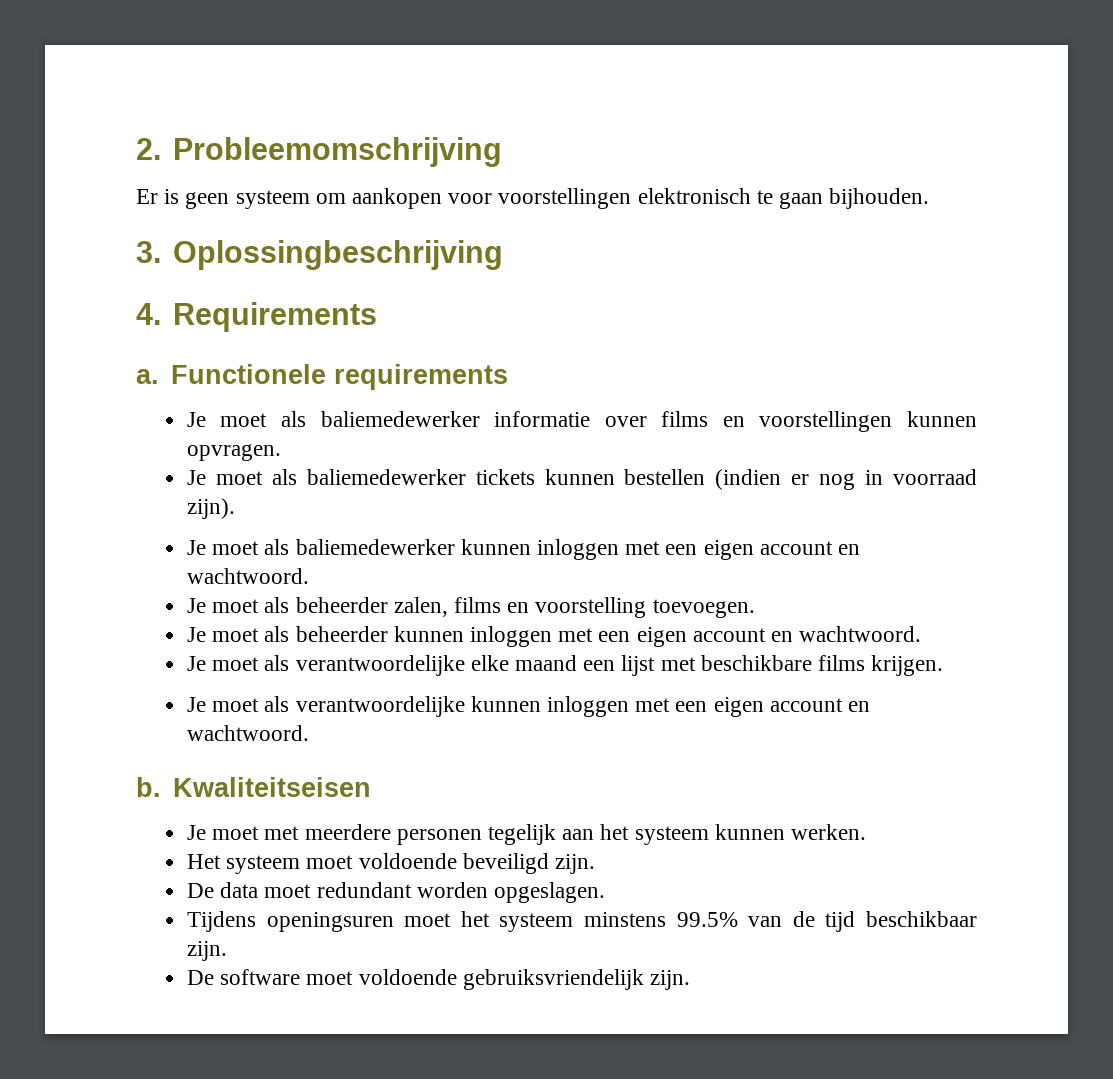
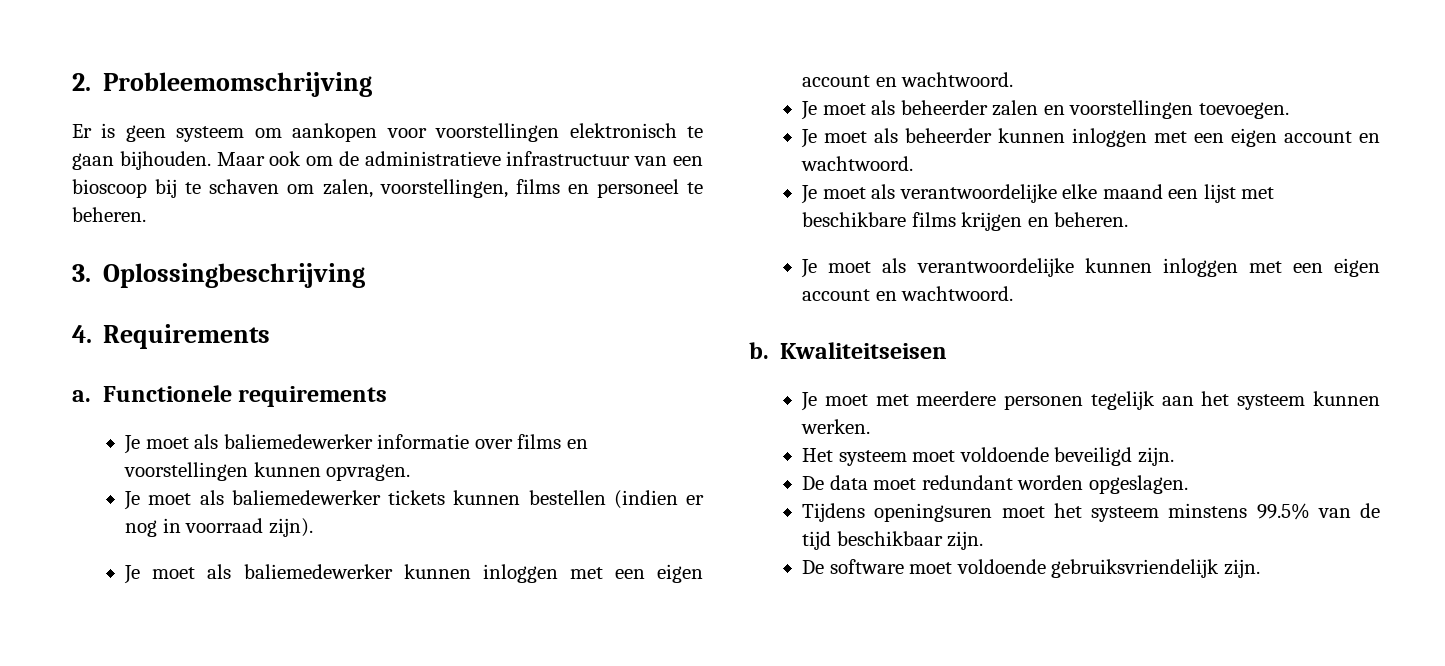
+ Maar ook om de administratieve infrastructuur van een bioscoop bij te schaven om zalen, voorstellingen, films en personeel te beheren.
- Je moet als beheerder zalen, films en voorstelling toevoegen.
+ Je moet als beheerder zalen en voorstellingen toevoegen.
- Je moet als verantwoordelijke elke maand een lijst met beschikbare films krijgen.
+ Je moet als verantwoordelijke elke maand een lijst met beschikbare films krijgen en beheren.

